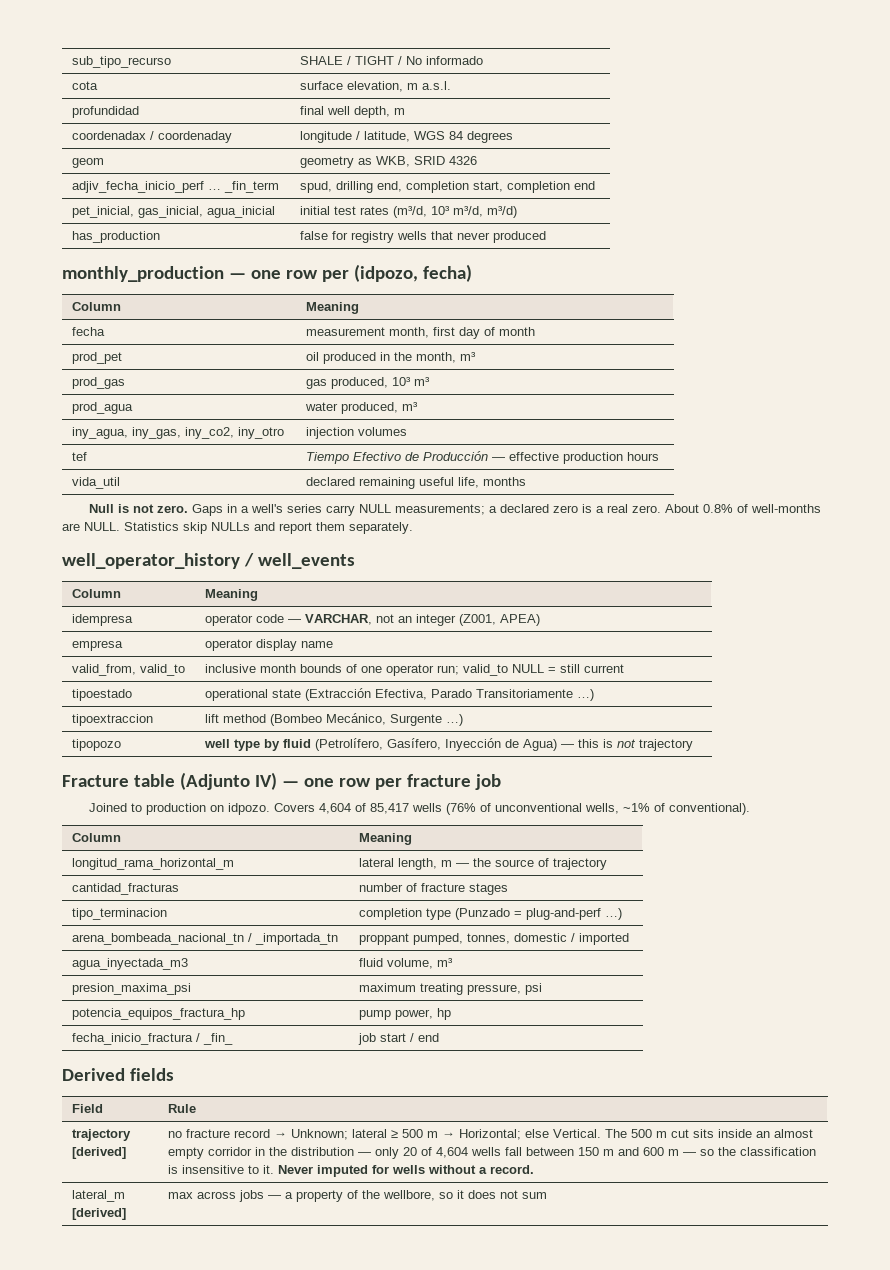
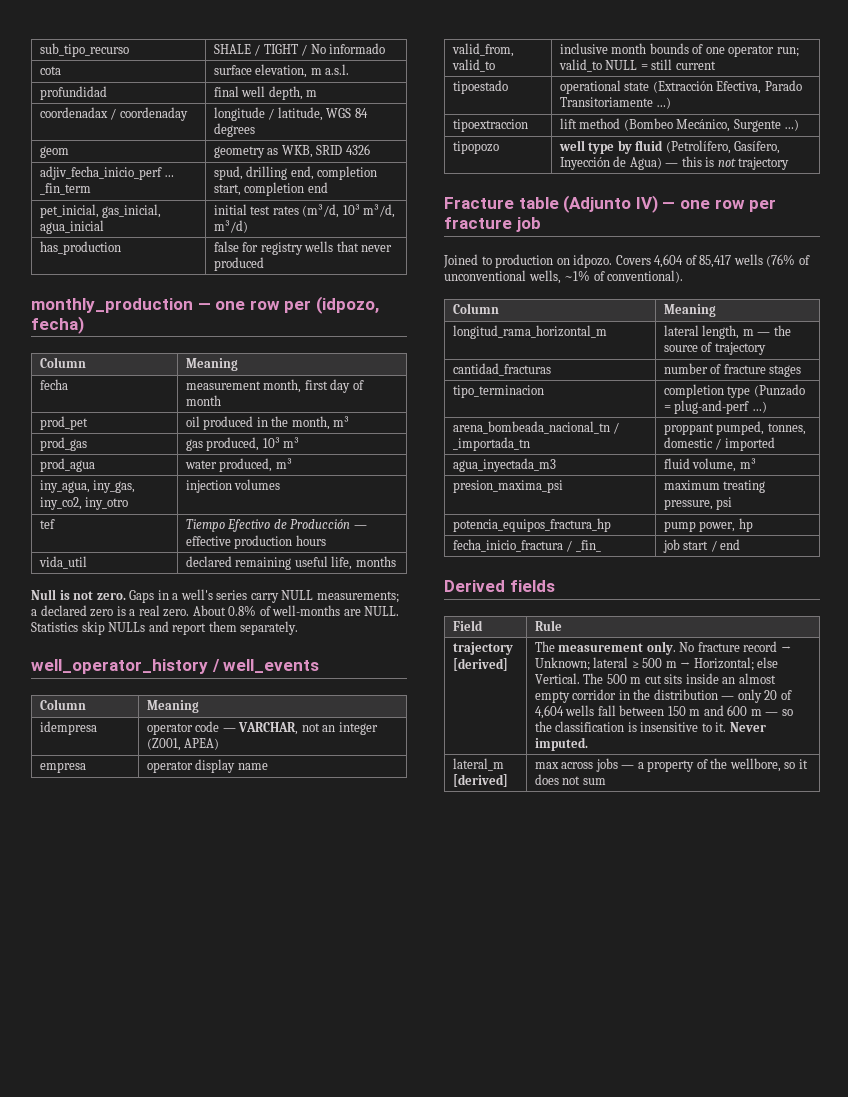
- no fracture record → Unknown; lateral ≥ 500 m → Horizontal; else Vertical.
+ The measurement only. No fracture record → Unknown; lateral ≥ 500 m → Horizontal; else Vertical.
- Never imputed for wells without a record.
+ Never imputed.

